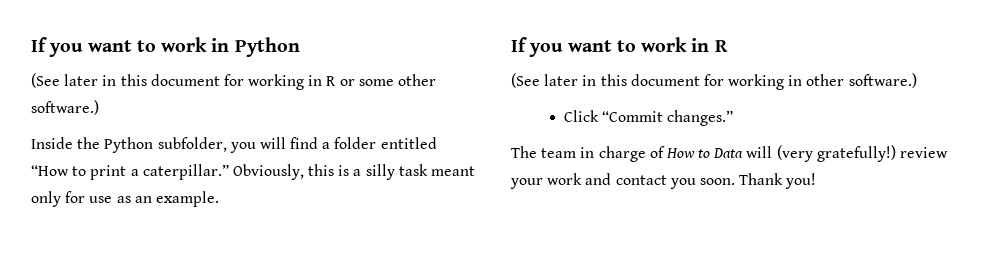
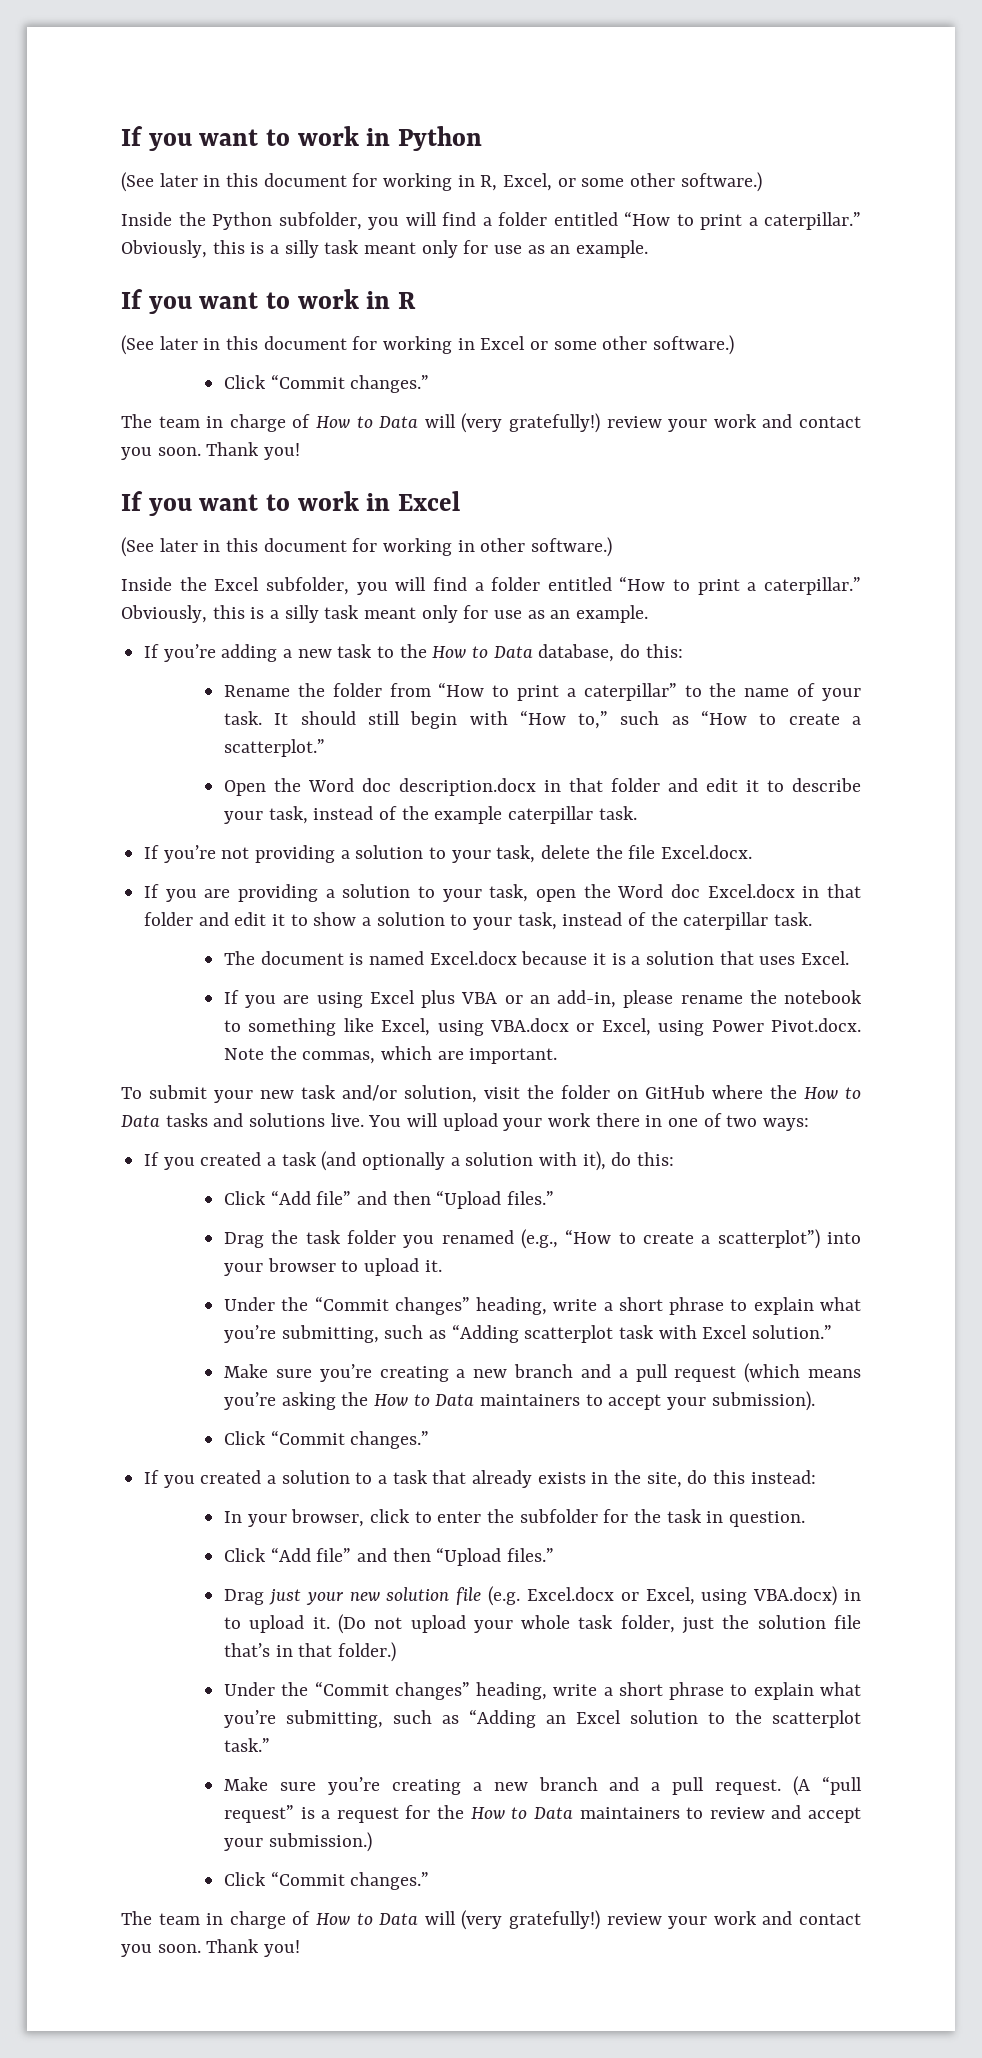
- (See later in this document for working in R or some other software.)
+ (See later in this document for working in R, Excel, or some other software.)
- (See later in this document for working in other software.)
+ (See later in this document for working in Excel or some other software.)
+ If you want to work in Excel
+ (See later in this document for working in other software.)
+ Inside the Excel subfolder, you will find a folder entitled “How to print a caterpillar.” Obviously, this is a silly task meant only for use as an example.
+ If you’re adding a new task to the How to Data database, do this:
+ Rename the folder from “How to print a caterpillar” to the name of your task. It should still begin with “How to,” such as “How to create a scatterplot.”
+ Open the Word doc description.docx in that folder and edit it to describe your task, instead of the example caterpillar task.
+ If you’re not providing a solution to your task, delete the file Excel.docx.
+ If you are providing a solution to your task, open the Word doc Excel.docx in that folder and edit it to show a solution to your task, instead of the caterpillar task.
+ The document is named Excel.docx because it is a solution that uses Excel.
+ If you are using Excel plus VBA or an add-in, please rename the notebook to something like Excel, using VBA.docx or Excel, using Power Pivot.docx. Note the commas, which are important.
+ To submit your new task and/or solution, visit the folder on GitHub where the How to Data tasks and solutions live. You will upload your work there in one of two ways:
+ If you created a task (and optionally a solution with it), do this:
+ Click “Add file” and then “Upload files.”
+ Drag the task folder you renamed (e.g., “How to create a scatterplot”) into your browser to upload it.
+ Under the “Commit changes” heading, write a short phrase to explain what you’re submitting, such as “Adding scatterplot task with Excel solution.”
+ Make sure you’re creating a new branch and a pull request (which means you’re asking the How to Data maintainers to accept your submission).
+ Click “Commit changes.”
+ If you created a solution to a task that already exists in the site, do this instead:
+ In your browser, click to enter the subfolder for the task in question.
+ Click “Add file” and then “Upload files.”
+ Drag just your new solution file (e.g. Excel.docx or Excel, using VBA.docx) in to upload it. (Do not upload your whole task folder, just the solution file that’s in that folder.)
+ Under the “Commit changes” heading, write a short phrase to explain what you’re submitting, such as “Adding an Excel solution to the scatterplot task.”
+ Make sure you’re creating a new branch and a pull request. (A “pull request” is a request for the How to Data maintainers to review and accept your submission.)
+ Click “Commit changes.”
+ The team in charge of How to Data will (very gratefully!) review your work and contact you soon. Thank you!

